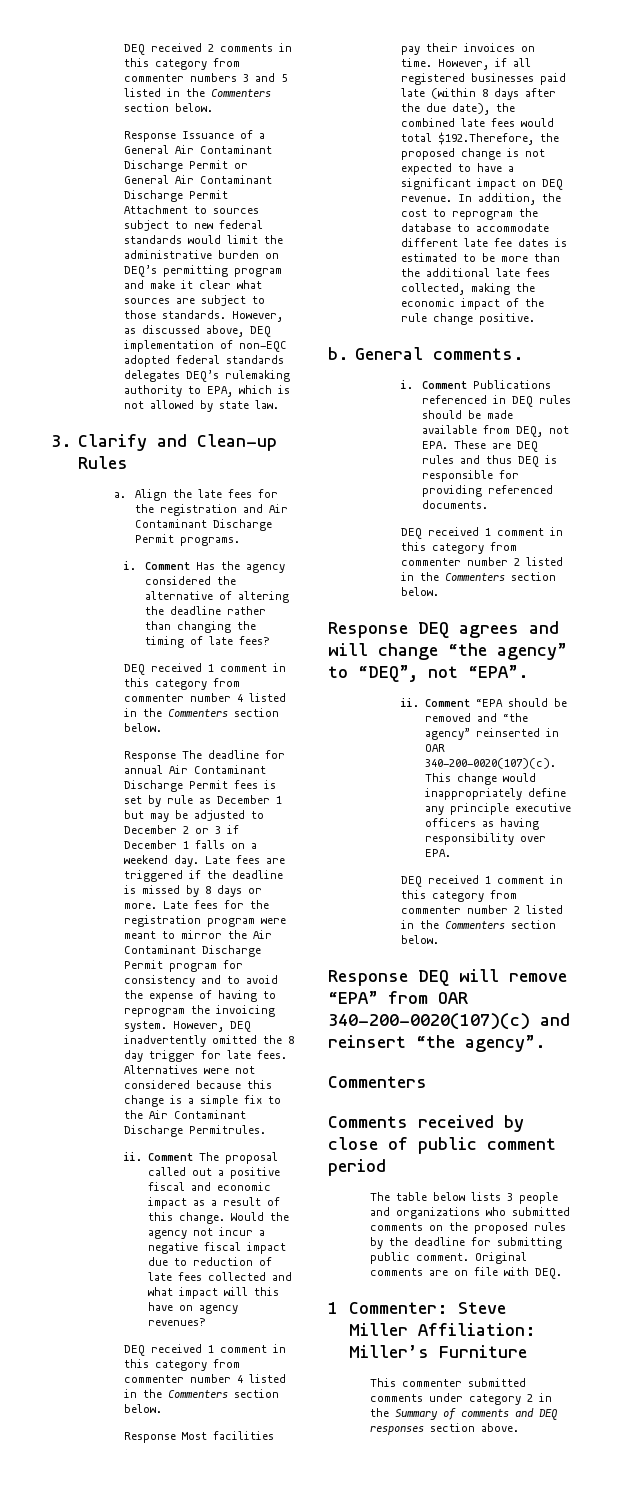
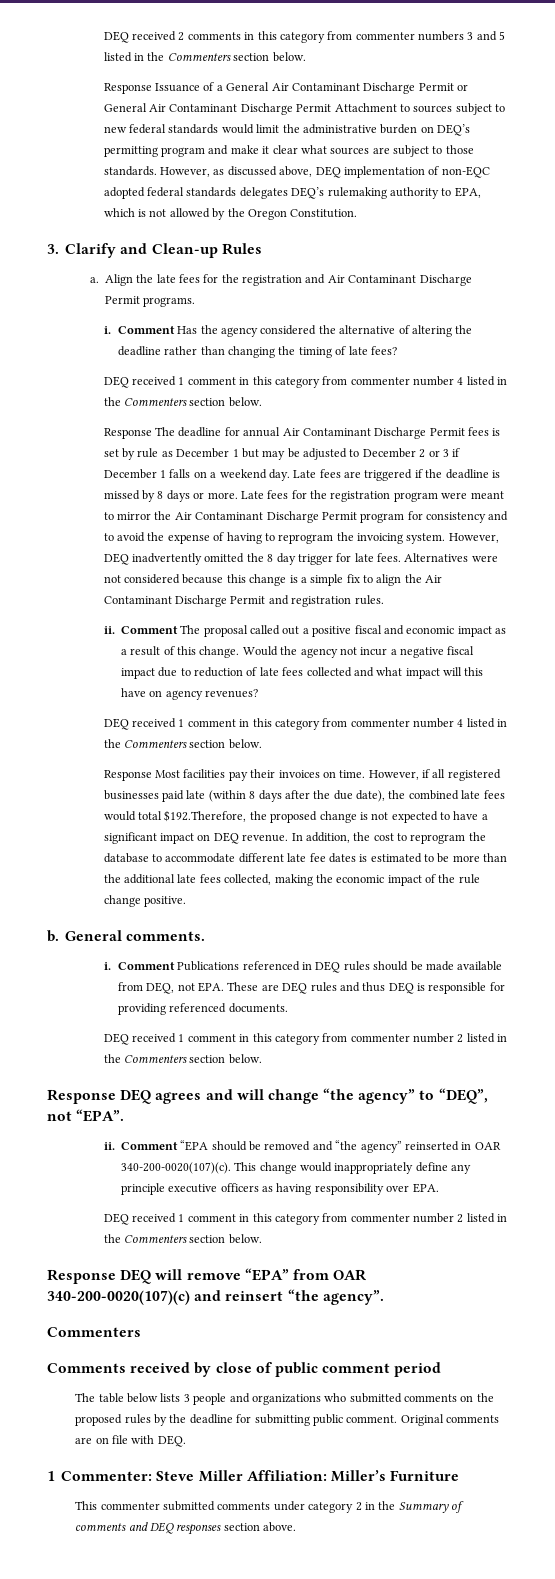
- However, as discussed above, DEQ implementation of non-EQC adopted federal standards delegates DEQ’s rulemaking authority to EPA, which is not allowed by state law.
+ However, as discussed above, DEQ implementation of non-EQC adopted federal standards delegates DEQ’s rulemaking authority to EPA, which is not allowed by the Oregon Constitution.
- Alternatives were not considered because this change is a simple fix to the Air Contaminant Discharge Permitrules.
+ Alternatives were not considered because this change is a simple fix to align the Air Contaminant Discharge Permit and registration rules.

